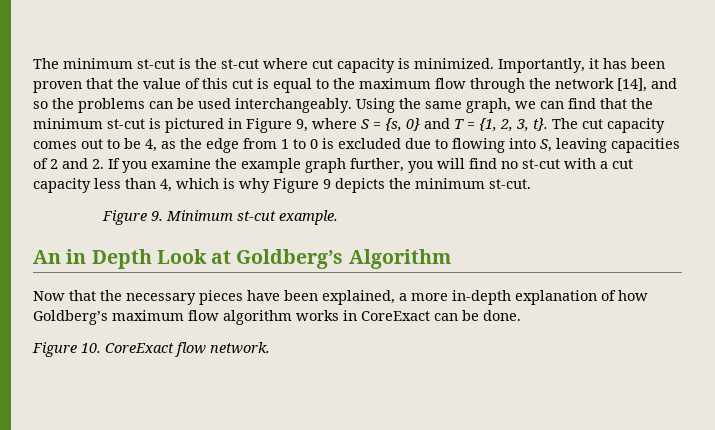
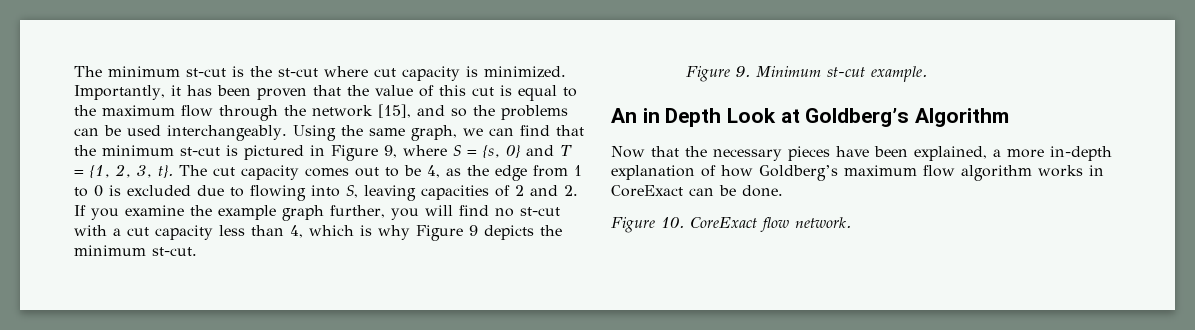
- Importantly, it has been proven that the value of this cut is equal to the maximum flow through the network [14], and so the problems can be used interchangeably.
+ Importantly, it has been proven that the value of this cut is equal to the maximum flow through the network [15], and so the problems can be used interchangeably.

